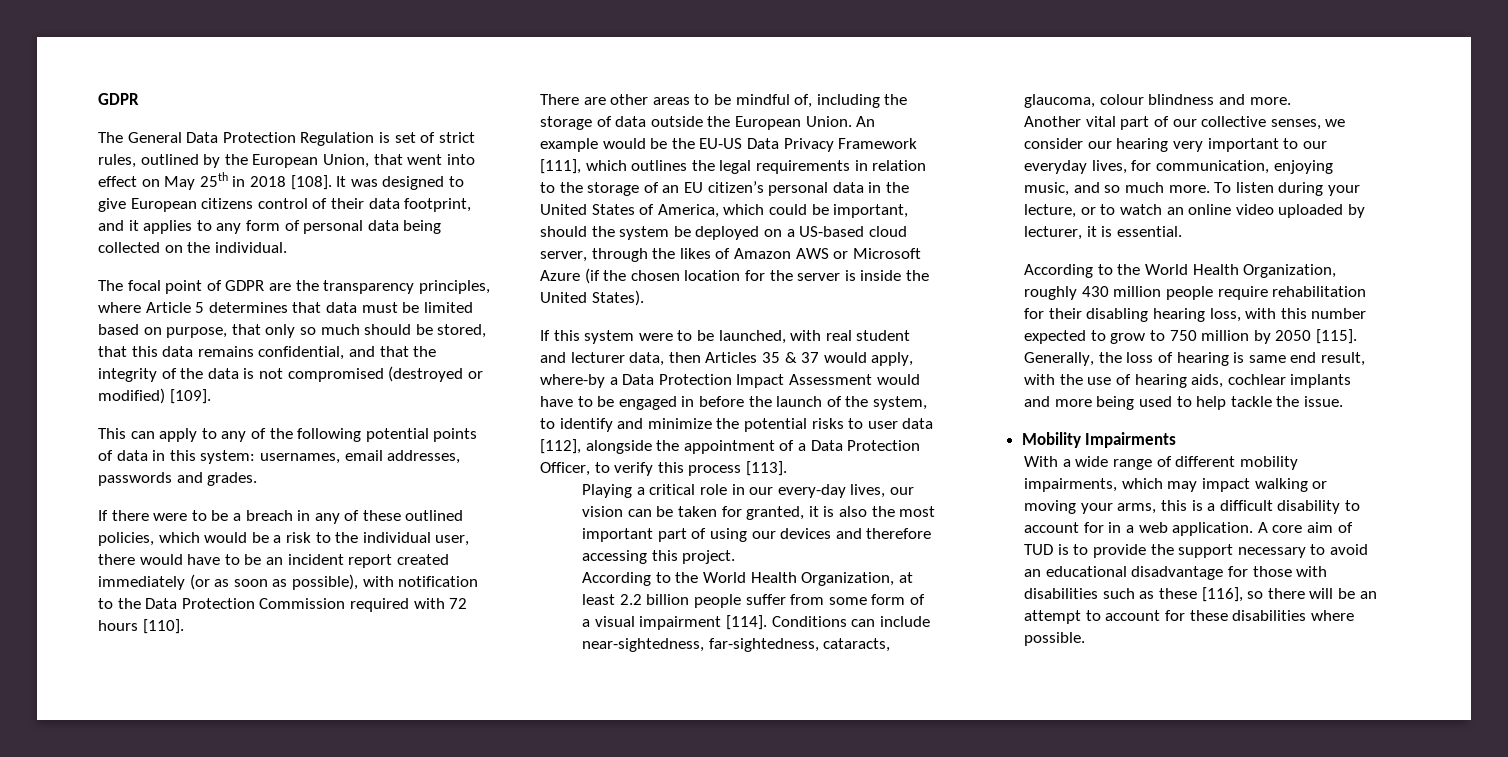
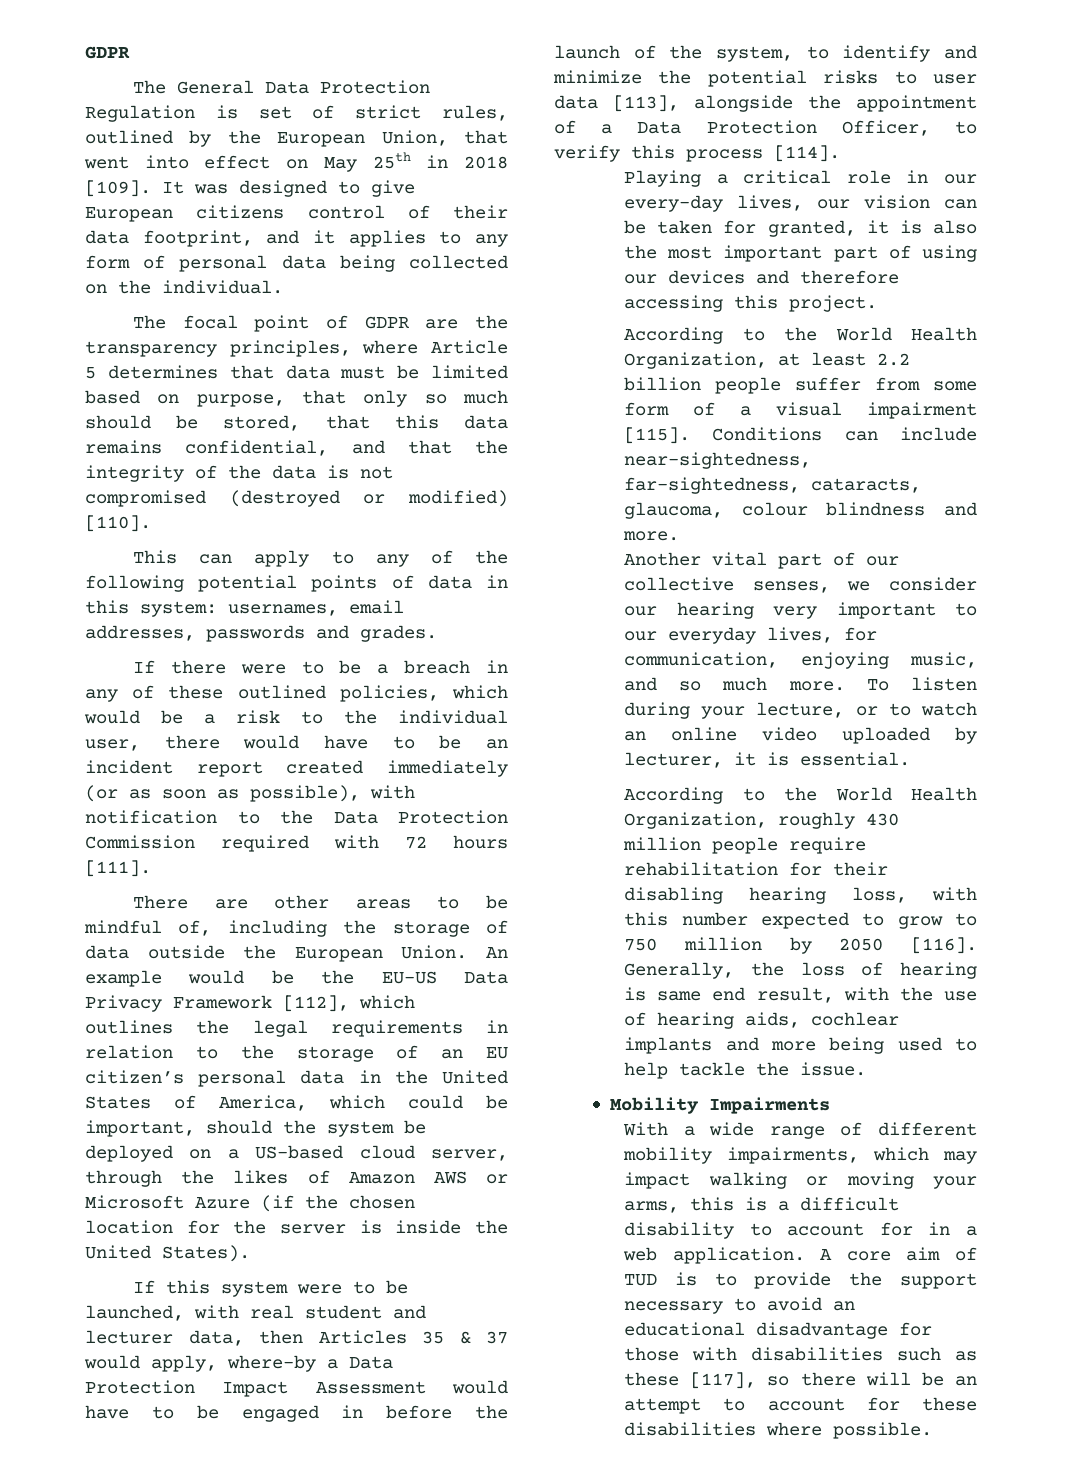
- The General Data Protection Regulation is set of strict rules, outlined by the European Union, that went into effect on May 25th in 2018 [108].
+ The General Data Protection Regulation is set of strict rules, outlined by the European Union, that went into effect on May 25th in 2018 [109].
- The focal point of GDPR are the transparency principles, where Article 5 determines that data must be limited based on purpose, that only so much should be stored, that this data remains confidential, and that the integrity of the data is not compromised (destroyed or modified) [109].
+ The focal point of GDPR are the transparency principles, where Article 5 determines that data must be limited based on purpose, that only so much should be stored, that this data remains confidential, and that the integrity of the data is not compromised (destroyed or modified) [110].
- If there were to be a breach in any of these outlined policies, which would be a risk to the individual user, there would have to be an incident report created immediately (or as soon as possible), with notification to the Data Protection Commission required with 72 hours [110].
+ If there were to be a breach in any of these outlined policies, which would be a risk to the individual user, there would have to be an incident report created immediately (or as soon as possible), with notification to the Data Protection Commission required with 72 hours [111].
- An example would be the EU-US Data Privacy Framework [111], which outlines the legal requirements in relation to the storage of an EU citizen’s personal data in the United States of America, which could be important, should the system be deployed on a US-based cloud server, through the likes of Amazon AWS or Microsoft Azure (if the chosen location for the server is inside the United States).
+ An example would be the EU-US Data Privacy Framework [112], which outlines the legal requirements in relation to the storage of an EU citizen’s personal data in the United States of America, which could be important, should the system be deployed on a US-based cloud server, through the likes of Amazon AWS or Microsoft Azure (if the chosen location for the server is inside the United States).
- If this system were to be launched, with real student and lecturer data, then Articles 35 & 37 would apply, where-by a Data Protection Impact Assessment would have to be engaged in before the launch of the system, to identify and minimize the potential risks to user data [112], alongside the appointment of a Data Protection Officer, to verify this process [113].
+ If this system were to be launched, with real student and lecturer data, then Articles 35 & 37 would apply, where-by a Data Protection Impact Assessment would have to be engaged in before the launch of the system, to identify and minimize the potential risks to user data [113], alongside the appointment of a Data Protection Officer, to verify this process [114].
- According to the World Health Organization, at least 2.2 billion people suffer from some form of a visual impairment [114].
+ According to the World Health Organization, at least 2.2 billion people suffer from some form of a visual impairment [115].
- According to the World Health Organization, roughly 430 million people require rehabilitation for their disabling hearing loss, with this number expected to grow to 750 million by 2050 [115].
+ According to the World Health Organization, roughly 430 million people require rehabilitation for their disabling hearing loss, with this number expected to grow to 750 million by 2050 [116].
- A core aim of TUD is to provide the support necessary to avoid an educational disadvantage for those with disabilities such as these [116], so there will be an attempt to account for these disabilities where possible.
+ A core aim of TUD is to provide the support necessary to avoid an educational disadvantage for those with disabilities such as these [117], so there will be an attempt to account for these disabilities where possible.

